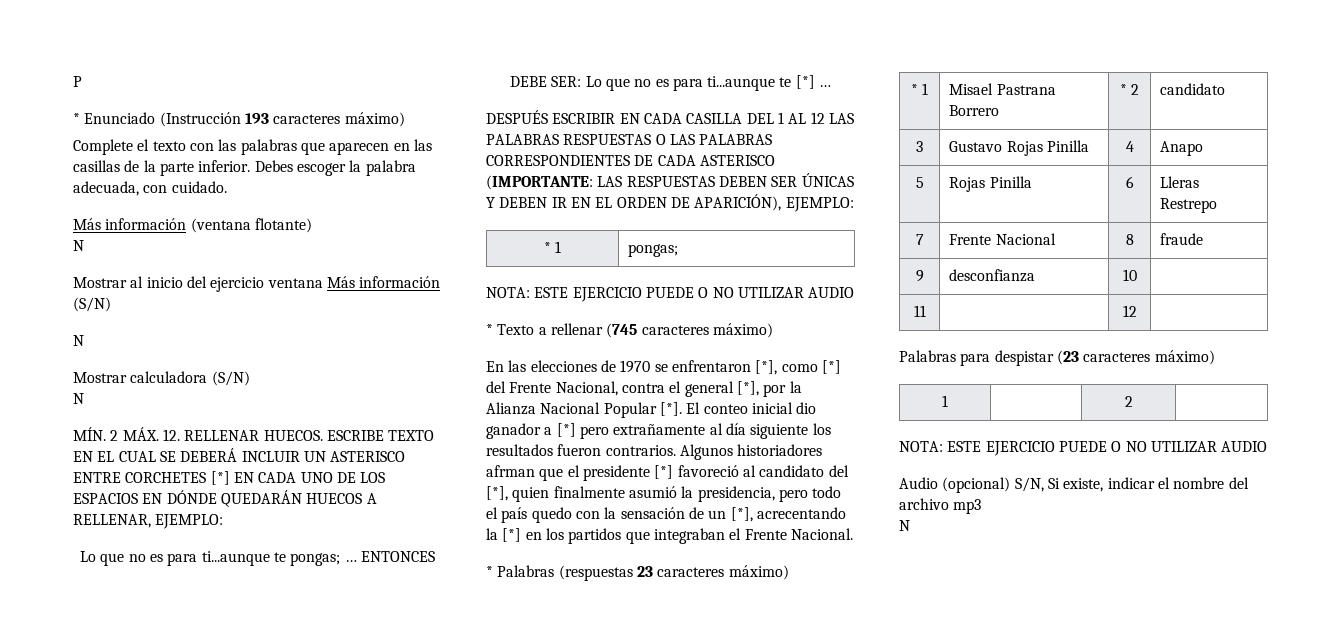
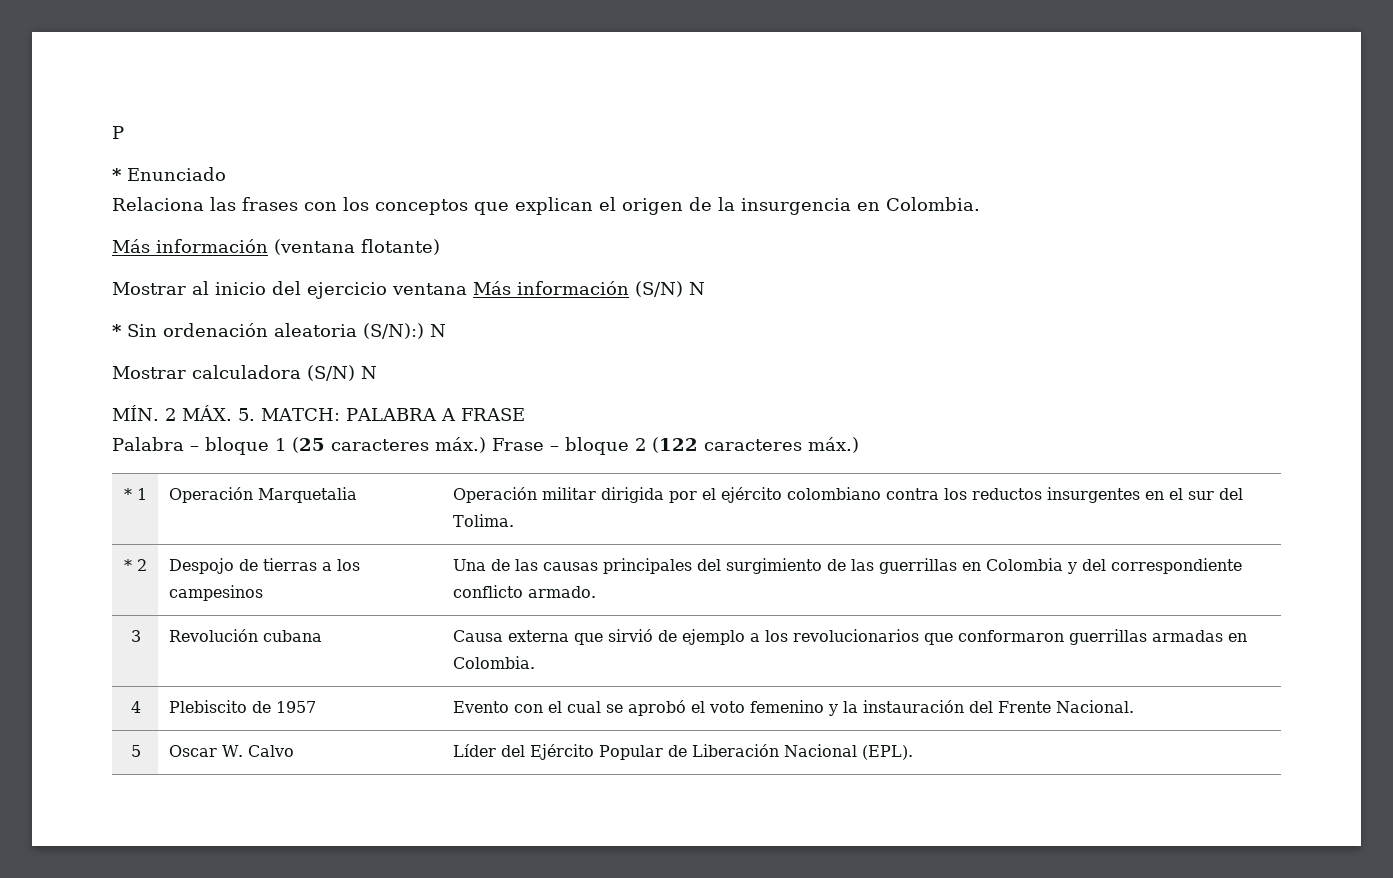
- * Enunciado (Instrucción 193 caracteres máximo)
- Complete el texto con las palabras que aparecen en las casillas de la parte inferior. Debes escoger la palabra adecuada, con cuidado.
+ * Enunciado
+ Relaciona las frases con los conceptos que explican el origen de la insurgencia en Colombia.
  Más información (ventana flotante)
- N
- Mostrar al inicio del ejercicio ventana Más información (S/N)
- N
+ Mostrar al inicio del ejercicio ventana Más información (S/N) N
+ * Sin ordenación aleatoria (S/N):) N
- Mostrar calculadora (S/N)
- N
+ Mostrar calculadora (S/N) N
- MÍN. 2 MÁX. 12. RELLENAR HUECOS. ESCRIBE TEXTO EN EL CUAL SE DEBERÁ INCLUIR UN ASTERISCO ENTRE CORCHETES [*] EN CADA UNO DE LOS ESPACIOS EN DÓNDE QUEDARÁN HUECOS A RELLENAR, EJEMPLO:
- Lo que no es para ti...aunque te pongas; … ENTONCES DEBE SER: Lo que no es para ti...aunque te [*] …
- DESPUÉS ESCRIBIR EN CADA CASILLA DEL 1 AL 12 LAS PALABRAS RESPUESTAS O LAS PALABRAS CORRESPONDIENTES DE CADA ASTERISCO (IMPORTANTE: LAS RESPUESTAS DEBEN SER ÚNICAS Y DEBEN IR EN EL ORDEN DE APARICIÓN), EJEMPLO:
- * 1 | pongas;
- NOTA: ESTE EJERCICIO PUEDE O NO UTILIZAR AUDIO
- * Texto a rellenar (745 caracteres máximo)
- En las elecciones de 1970 se enfrentaron [*], como [*] del Frente Nacional, contra el general [*], por la Alianza Nacional Popular [*]. El conteo inicial dio ganador a [*] pero extrañamente al día siguiente los resultados fueron contrarios. Algunos historiadores afrman que el presidente [*] favoreció al candidato del [*], quien finalmente asumió la presidencia, pero todo el país quedo con la sensación de un [*], acrecentando la [*] en los partidos que integraban el Frente Nacional.
- * Palabras (respuestas 23 caracteres máximo)
- * 1 | Misael Pastrana Borrero | * 2 | candidato
- 3 | Gustavo Rojas Pinilla | 4 | Anapo
- 5 | Rojas Pinilla | 6 | Lleras Restrepo
- 7 | Frente Nacional | 8 | fraude
- 9 | desconfianza | 10 |
- 11 | | 12 |
- Palabras para despistar (23 caracteres máximo)
- 1 | | 2 |
- NOTA: ESTE EJERCICIO PUEDE O NO UTILIZAR AUDIO
- Audio (opcional) S/N, Si existe, indicar el nombre del archivo mp3
- N
+ MÍN. 2 MÁX. 5. MATCH: PALABRA A FRASE
+ Palabra – bloque 1 (25 caracteres máx.) Frase – bloque 2 (122 caracteres máx.)
+ * 1 | Operación Marquetalia | Operación militar dirigida por el ejército colombiano contra los reductos insurgentes en el sur del Tolima.
+ * 2 | Despojo de tierras a los campesinos | Una de las causas principales del surgimiento de las guerrillas en Colombia y del correspondiente conflicto armado.
+ 3 | Revolución cubana | Causa externa que sirvió de ejemplo a los revolucionarios que conformaron guerrillas armadas en Colombia.
+ 4 | Plebiscito de 1957 | Evento con el cual se aprobó el voto femenino y la instauración del Frente Nacional.
+ 5 | Oscar W. Calvo | Líder del Ejército Popular de Liberación Nacional (EPL).

